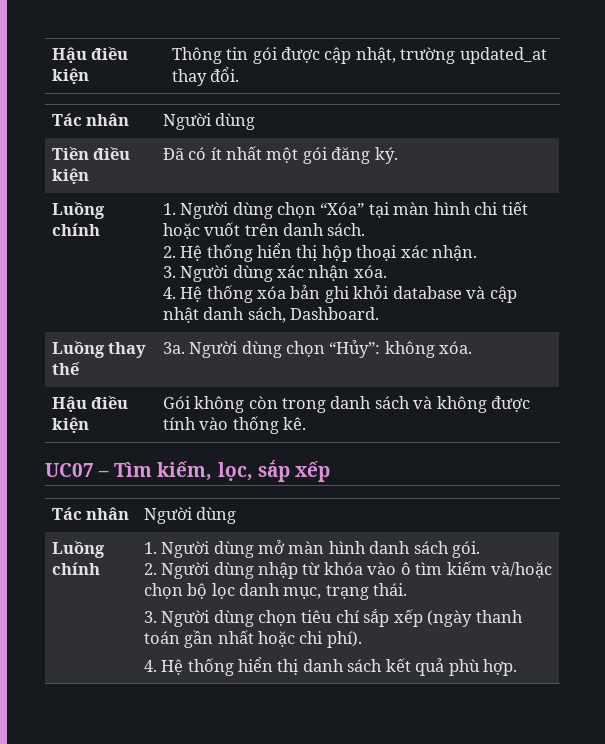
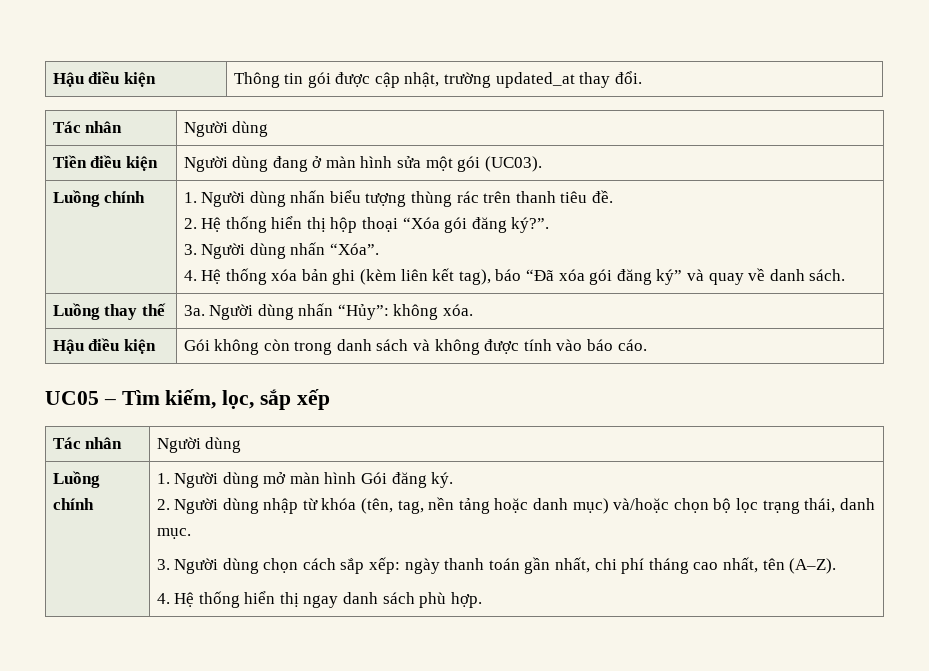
- Tiền điều kiện | Đã có ít nhất một gói đăng ký.
- Luồng chính | 1. Người dùng chọn “Xóa” tại màn hình chi tiết hoặc vuốt trên danh sách.
+ Tiền điều kiện | Người dùng đang ở màn hình sửa một gói (UC03).
+ Luồng chính | 1. Người dùng nhấn biểu tượng thùng rác trên thanh tiêu đề.
- 2. Hệ thống hiển thị hộp thoại xác nhận.
- 3. Người dùng xác nhận xóa.
+ 2. Hệ thống hiển thị hộp thoại “Xóa gói đăng ký?”.
+ 3. Người dùng nhấn “Xóa”.
- 4. Hệ thống xóa bản ghi khỏi database và cập nhật danh sách, Dashboard.
+ 4. Hệ thống xóa bản ghi (kèm liên kết tag), báo “Đã xóa gói đăng ký” và quay về danh sách.
- Luồng thay thế | 3a. Người dùng chọn “Hủy”: không xóa.
+ Luồng thay thế | 3a. Người dùng nhấn “Hủy”: không xóa.
- Hậu điều kiện | Gói không còn trong danh sách và không được tính vào thống kê.
- UC07 – Tìm kiếm, lọc, sắp xếp
+ Hậu điều kiện | Gói không còn trong danh sách và không được tính vào báo cáo.
+ UC05 – Tìm kiếm, lọc, sắp xếp
- 1. Người dùng mở màn hình danh sách gói.
+ 1. Người dùng mở màn hình Gói đăng ký.
- 2. Người dùng nhập từ khóa vào ô tìm kiếm và/hoặc chọn bộ lọc danh mục, trạng thái.
- 3. Người dùng chọn tiêu chí sắp xếp (ngày thanh toán gần nhất hoặc chi phí).
+ 2. Người dùng nhập từ khóa (tên, tag, nền tảng hoặc danh mục) và/hoặc chọn bộ lọc trạng thái, danh mục.
+ 3. Người dùng chọn cách sắp xếp: ngày thanh toán gần nhất, chi phí tháng cao nhất, tên (A–Z).
- 4. Hệ thống hiển thị danh sách kết quả phù hợp.
+ 4. Hệ thống hiển thị ngay danh sách phù hợp.

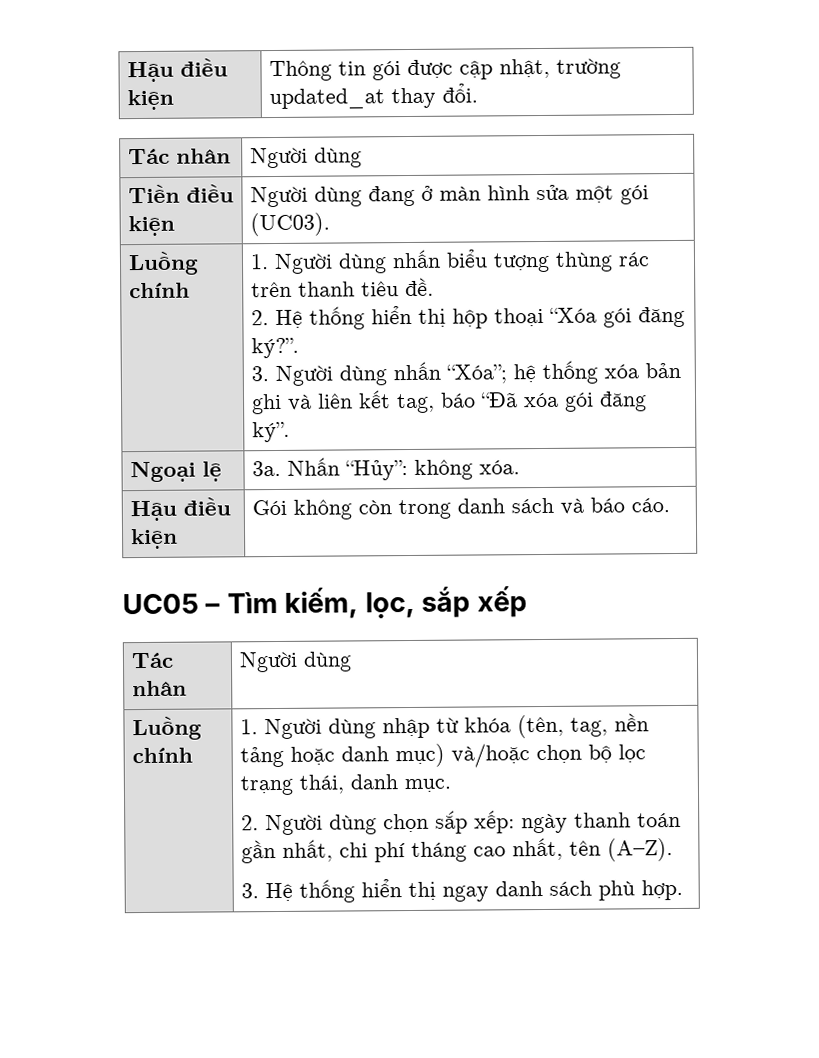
- 3. Người dùng nhấn “Xóa”.
- 4. Hệ thống xóa bản ghi (kèm liên kết tag), báo “Đã xóa gói đăng ký” và quay về danh sách.
- Luồng thay thế | 3a. Người dùng nhấn “Hủy”: không xóa.
+ 3. Người dùng nhấn “Xóa”; hệ thống xóa bản ghi và liên kết tag, báo “Đã xóa gói đăng ký”.
+ Ngoại lệ | 3a. Nhấn “Hủy”: không xóa.
- Hậu điều kiện | Gói không còn trong danh sách và không được tính vào báo cáo.
+ Hậu điều kiện | Gói không còn trong danh sách và báo cáo.
- 1. Người dùng mở màn hình Gói đăng ký.
- 2. Người dùng nhập từ khóa (tên, tag, nền tảng hoặc danh mục) và/hoặc chọn bộ lọc trạng thái, danh mục.
+ 1. Người dùng nhập từ khóa (tên, tag, nền tảng hoặc danh mục) và/hoặc chọn bộ lọc trạng thái, danh mục.
- 3. Người dùng chọn cách sắp xếp: ngày thanh toán gần nhất, chi phí tháng cao nhất, tên (A–Z).
+ 2. Người dùng chọn sắp xếp: ngày thanh toán gần nhất, chi phí tháng cao nhất, tên (A–Z).
- 4. Hệ thống hiển thị ngay danh sách phù hợp.
+ 3. Hệ thống hiển thị ngay danh sách phù hợp.

